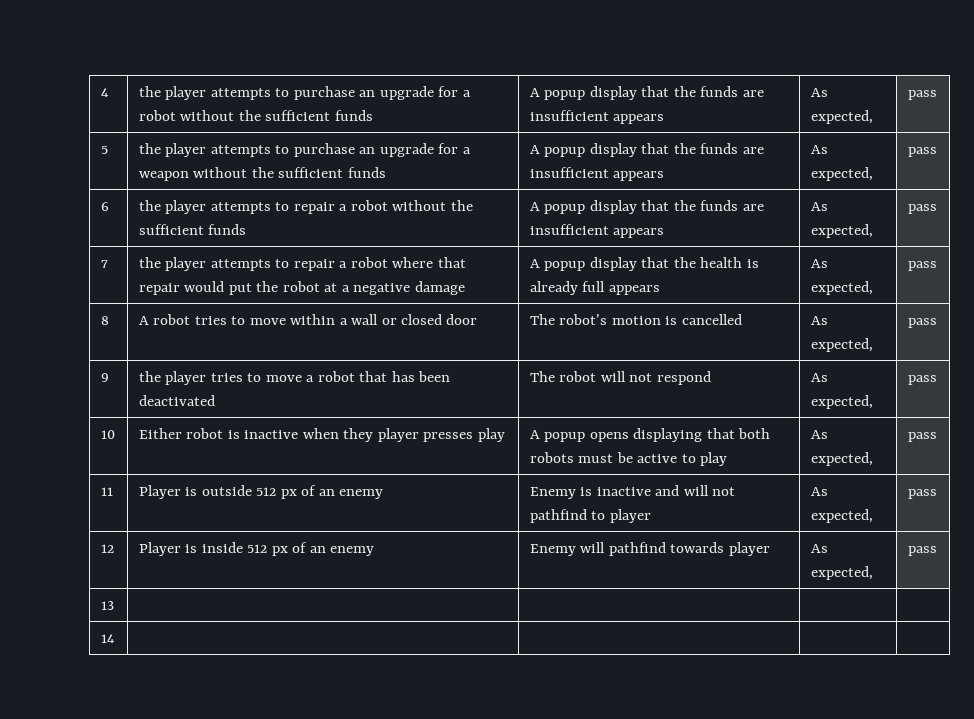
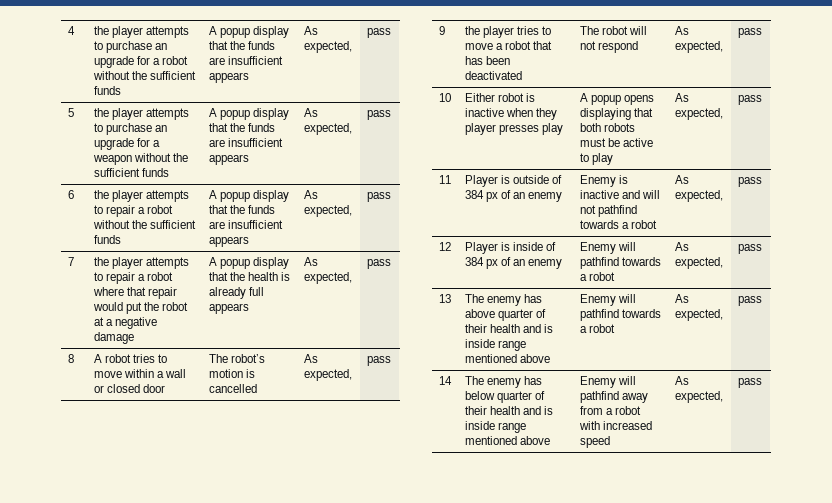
- 11 | Player is outside 512 px of an enemy | Enemy is inactive and will not pathfind to player | As expected, | pass
+ 11 | Player is outside of 384 px of an enemy | Enemy is inactive and will not pathfind towards a robot | As expected, | pass
- 12 | Player is inside 512 px of an enemy | Enemy will pathfind towards player | As expected, | pass
+ 12 | Player is inside of 384 px of an enemy | Enemy will pathfind towards a robot | As expected, | pass
- 13 | | | |
- 14 | | | |
+ 13 | The enemy has above quarter of their health and is inside range mentioned above | Enemy will pathfind towards a robot | As expected, | pass
+ 14 | The enemy has below quarter of their health and is inside range mentioned above | Enemy will pathfind away from a robot with increased speed | As expected, | pass

